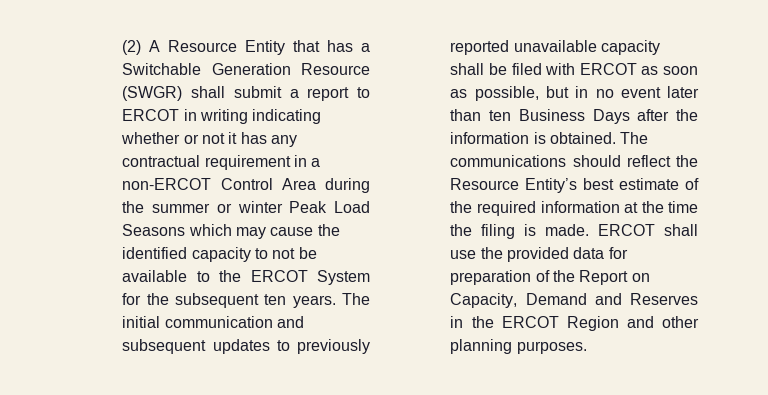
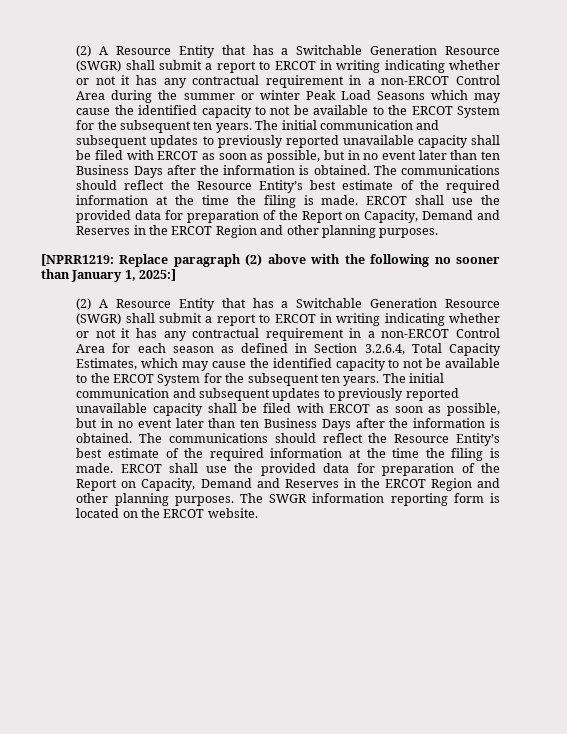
+ [NPRR1219: Replace paragraph (2) above with the following no sooner than January 1, 2025:]
+ (2) A Resource Entity that has a Switchable Generation Resource (SWGR) shall submit a report to ERCOT in writing indicating whether or not it has any contractual requirement in a non-ERCOT Control Area for each season as defined in Section 3.2.6.4, Total Capacity Estimates, which may cause the identified capacity to not be available to the ERCOT System for the subsequent ten years. The initial communication and subsequent updates to previously reported unavailable capacity shall be filed with ERCOT as soon as possible, but in no event later than ten Business Days after the information is obtained. The communications should reflect the Resource Entity’s best estimate of the required information at the time the filing is made. ERCOT shall use the provided data for preparation of the Report on Capacity, Demand and Reserves in the ERCOT Region and other planning purposes. The SWGR information reporting form is located on the ERCOT website.

